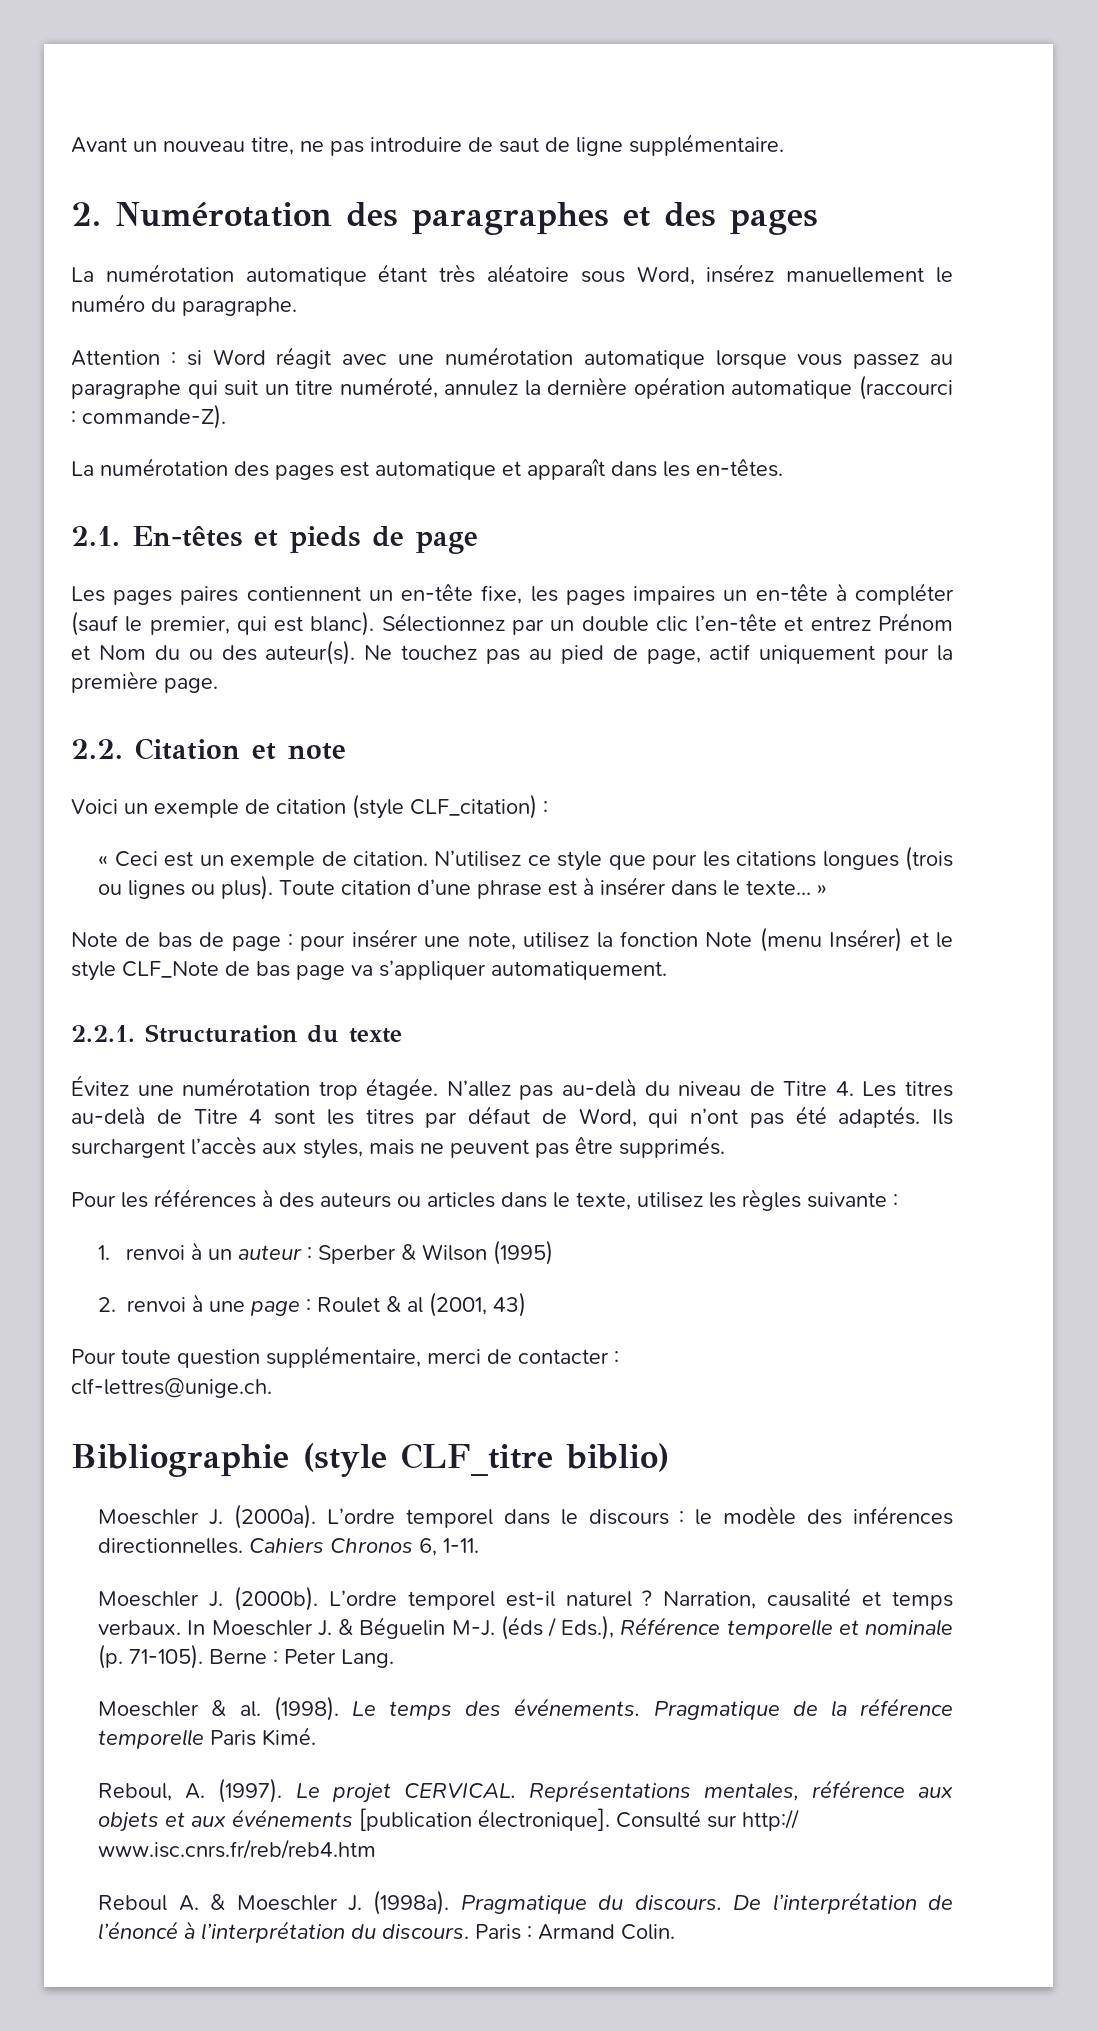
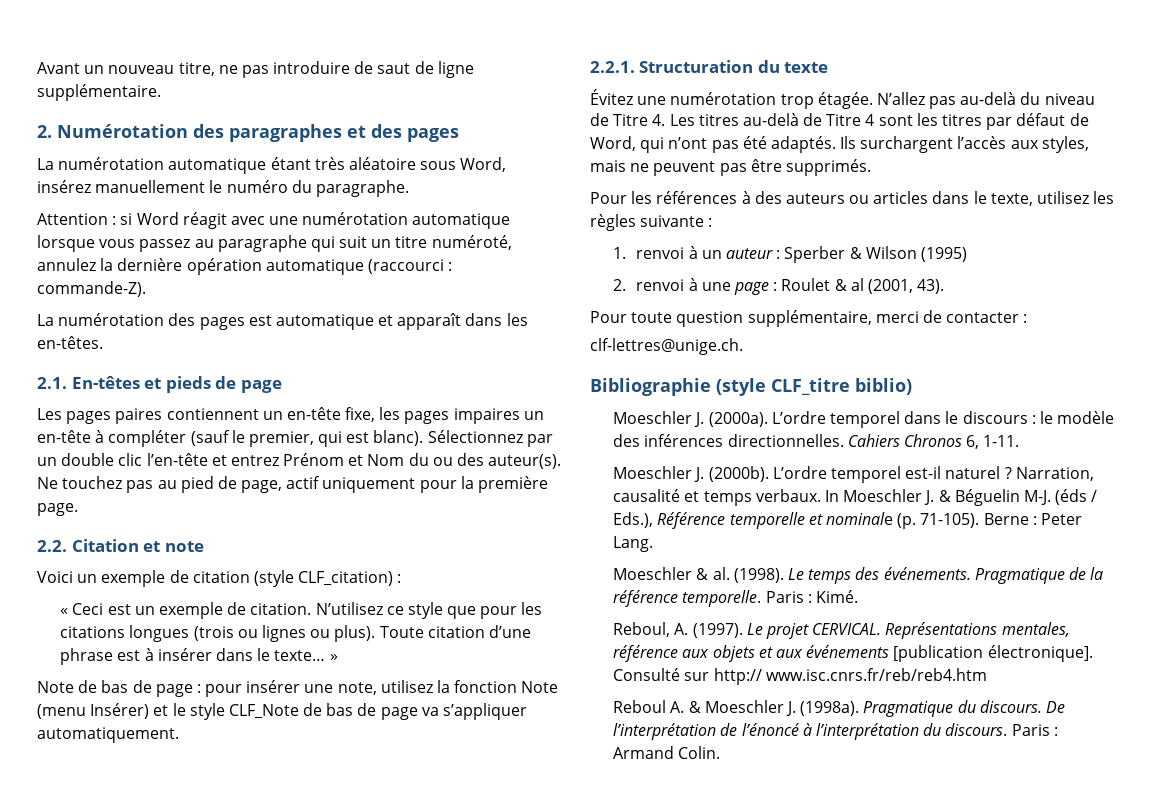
- Note de bas de page : pour insérer une note, utilisez la fonction Note (menu Insérer) et le style CLF_Note de bas page va s’appliquer automatiquement.
+ Note de bas de page : pour insérer une note, utilisez la fonction Note (menu Insérer) et le style CLF_Note de bas de page va s’appliquer automatiquement.
- 2. renvoi à une page : Roulet & al (2001, 43)
+ 2. renvoi à une page : Roulet & al (2001, 43).
- Pragmatique de la référence temporelle Paris Kimé.
+ Pragmatique de la référence temporelle. Paris : Kimé.

